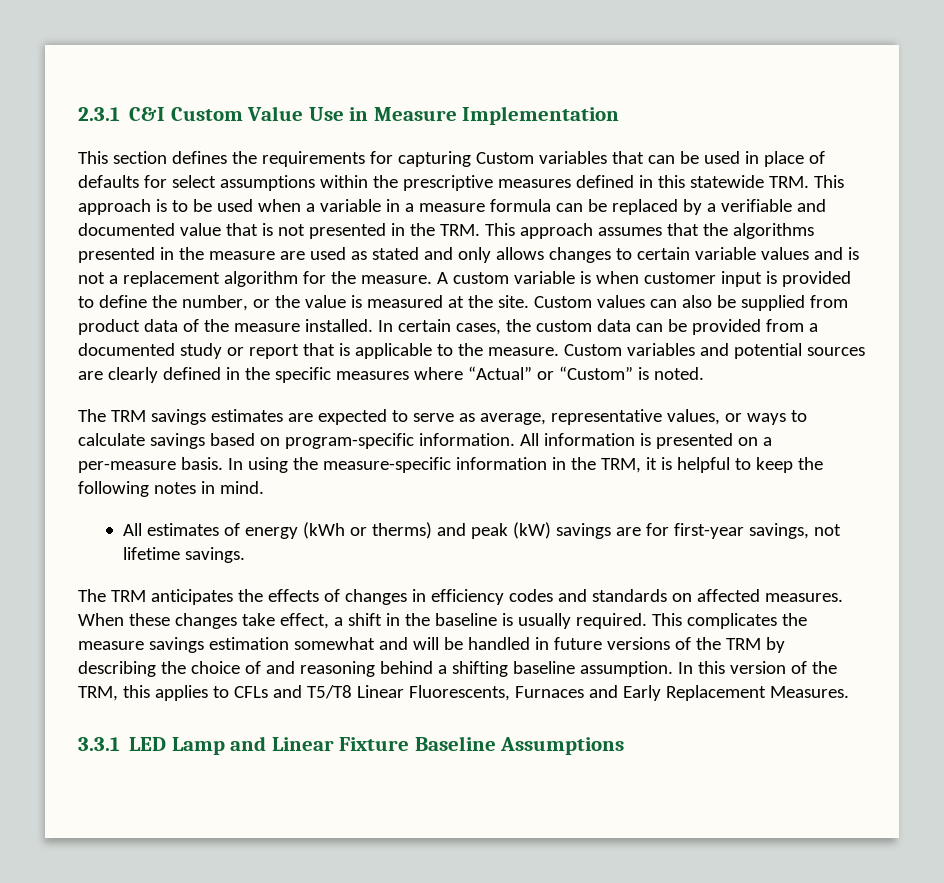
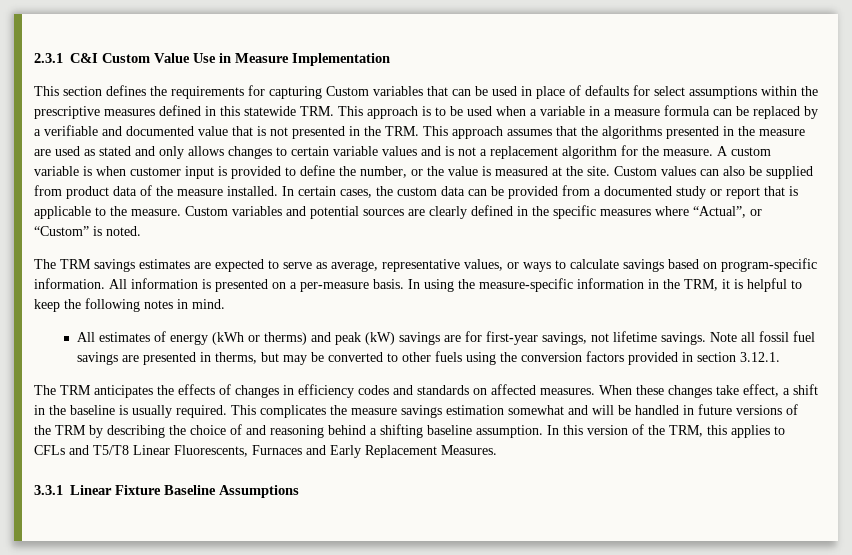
- Custom variables and potential sources are clearly defined in the specific measures where “Actual” or “Custom” is noted.
+ Custom variables and potential sources are clearly defined in the specific measures where “Actual”, or “Custom” is noted.
+ Note all fossil fuel savings are presented in therms, but may be converted to other fuels using the conversion factors provided in section 3.12.1.
- 3.3.1 LED Lamp and Linear Fixture Baseline Assumptions
+ 3.3.1 Linear Fixture Baseline Assumptions

